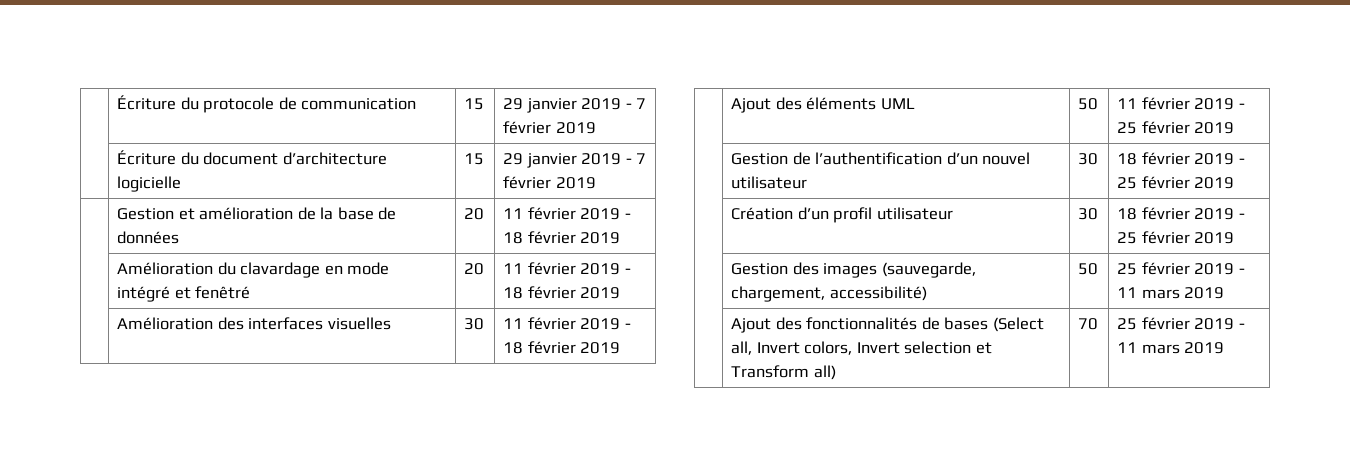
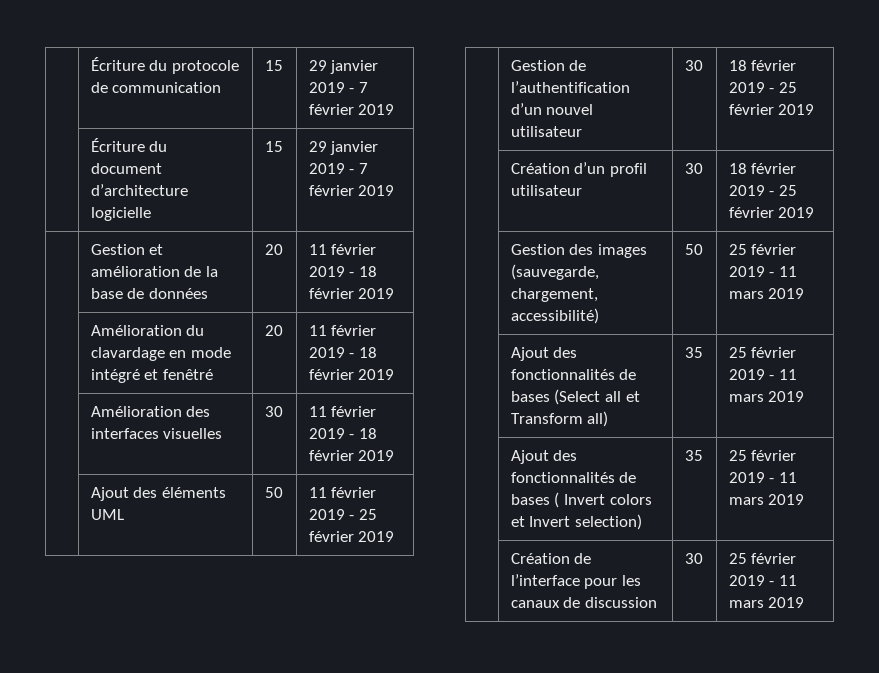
- | Ajout des fonctionnalités de bases (Select all, Invert colors, Invert selection et Transform all) | 70 | 25 février 2019 - 11 mars 2019
+ | Ajout des fonctionnalités de bases (Select all et Transform all) | 35 | 25 février 2019 - 11 mars 2019
+ | Ajout des fonctionnalités de bases ( Invert colors et Invert selection) | 35 | 25 février 2019 - 11 mars 2019
+ | Création de l’interface pour les canaux de discussion | 30 | 25 février 2019 - 11 mars 2019

